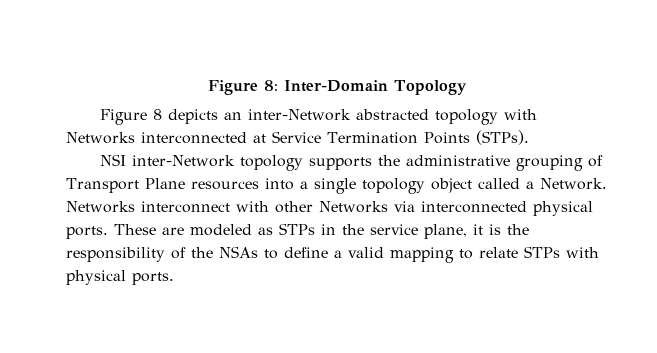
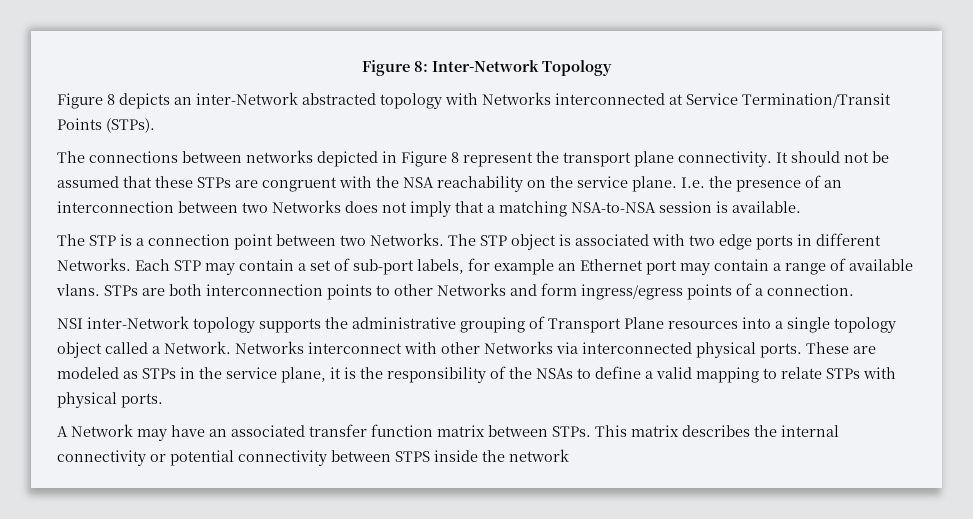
- Figure 8: Inter-Domain Topology
+ Figure 8: Inter-Network Topology
- Figure 8 depicts an inter-Network abstracted topology with Networks interconnected at Service Termination Points (STPs).
+ Figure 8 depicts an inter-Network abstracted topology with Networks interconnected at Service Termination/Transit Points (STPs).
+ The connections between networks depicted in Figure 8 represent the transport plane connectivity. It should not be assumed that these STPs are congruent with the NSA reachability on the service plane. I.e. the presence of an interconnection between two Networks does not imply that a matching NSA-to-NSA session is available.
+ The STP is a connection point between two Networks. The STP object is associated with two edge ports in different Networks. Each STP may contain a set of sub-port labels, for example an Ethernet port may contain a range of available vlans. STPs are both interconnection points to other Networks and form ingress/egress points of a connection.
+ A Network may have an associated transfer function matrix between STPs. This matrix describes the internal connectivity or potential connectivity between STPS inside the network

